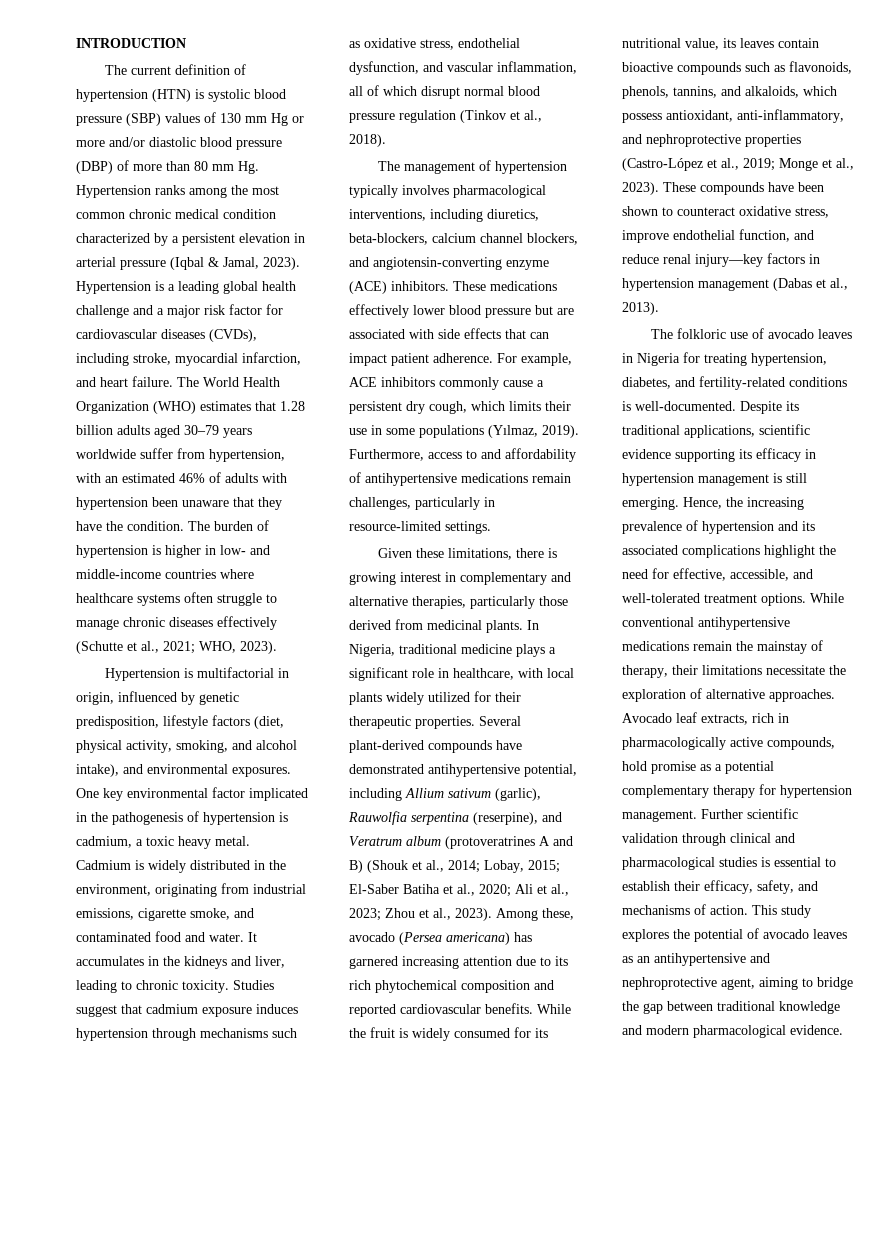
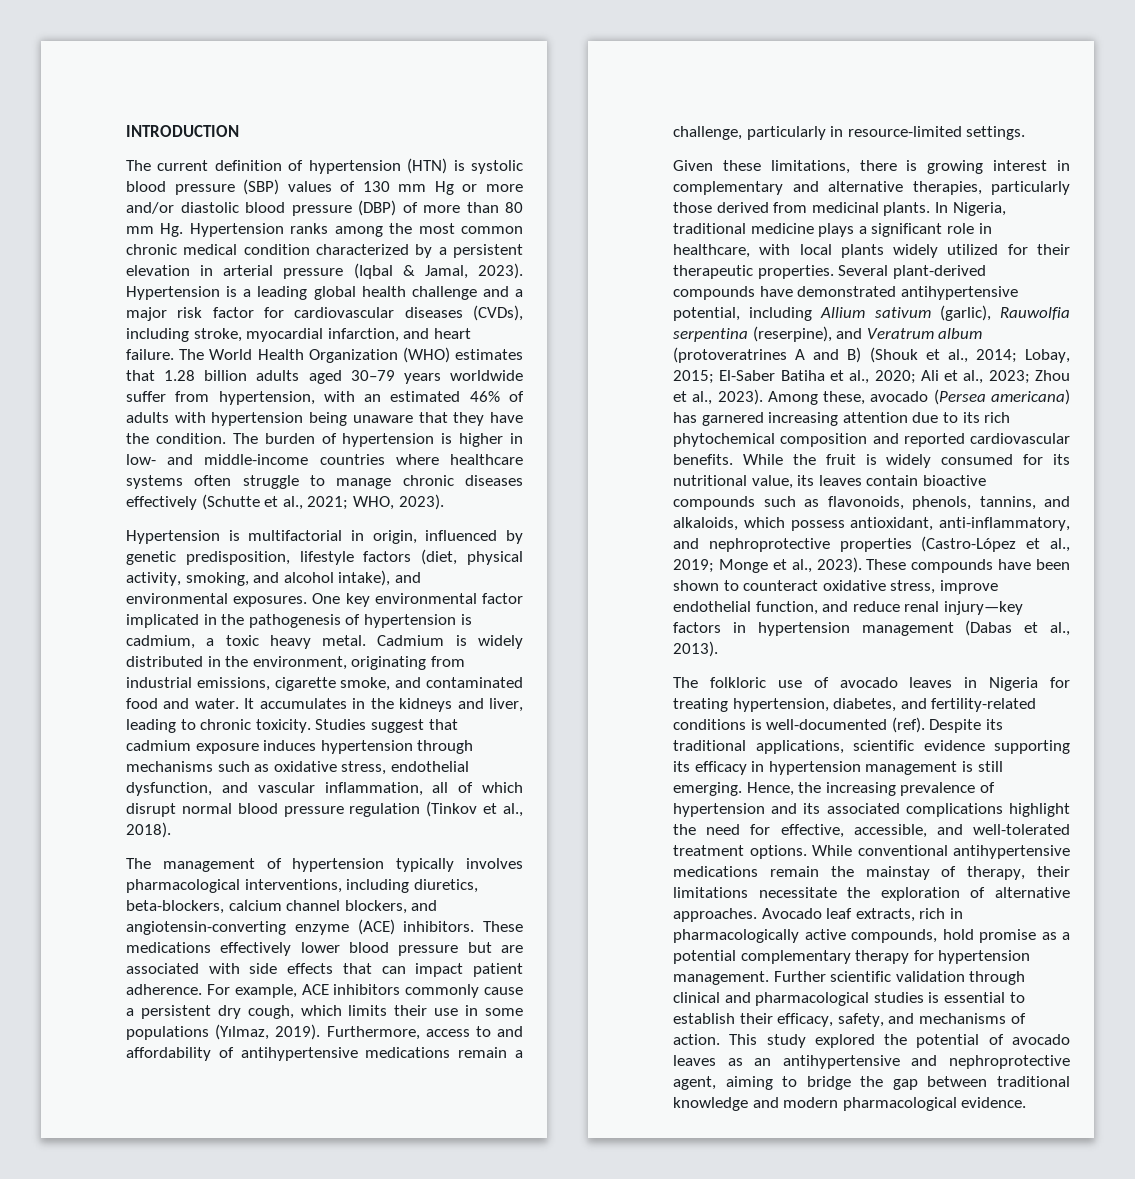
- The World Health Organization (WHO) estimates that 1.28 billion adults aged 30–79 years worldwide suffer from hypertension, with an estimated 46% of adults with hypertension been unaware that they have the condition.
+ The World Health Organization (WHO) estimates that 1.28 billion adults aged 30–79 years worldwide suffer from hypertension, with an estimated 46% of adults with hypertension being unaware that they have the condition.
- Furthermore, access to and affordability of antihypertensive medications remain challenges, particularly in resource-limited settings.
+ Furthermore, access to and affordability of antihypertensive medications remain a challenge, particularly in resource-limited settings.
- The folkloric use of avocado leaves in Nigeria for treating hypertension, diabetes, and fertility-related conditions is well-documented.
+ The folkloric use of avocado leaves in Nigeria for treating hypertension, diabetes, and fertility-related conditions is well-documented (ref).
- This study explores the potential of avocado leaves as an antihypertensive and nephroprotective agent, aiming to bridge the gap between traditional knowledge and modern pharmacological evidence.
+ This study explored the potential of avocado leaves as an antihypertensive and nephroprotective agent, aiming to bridge the gap between traditional knowledge and modern pharmacological evidence.

